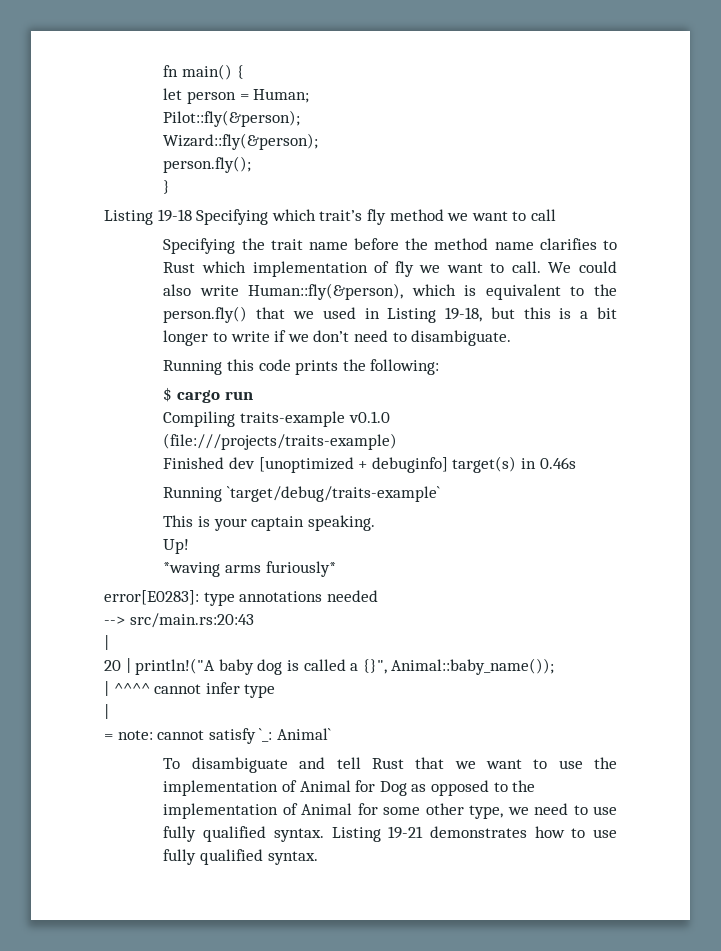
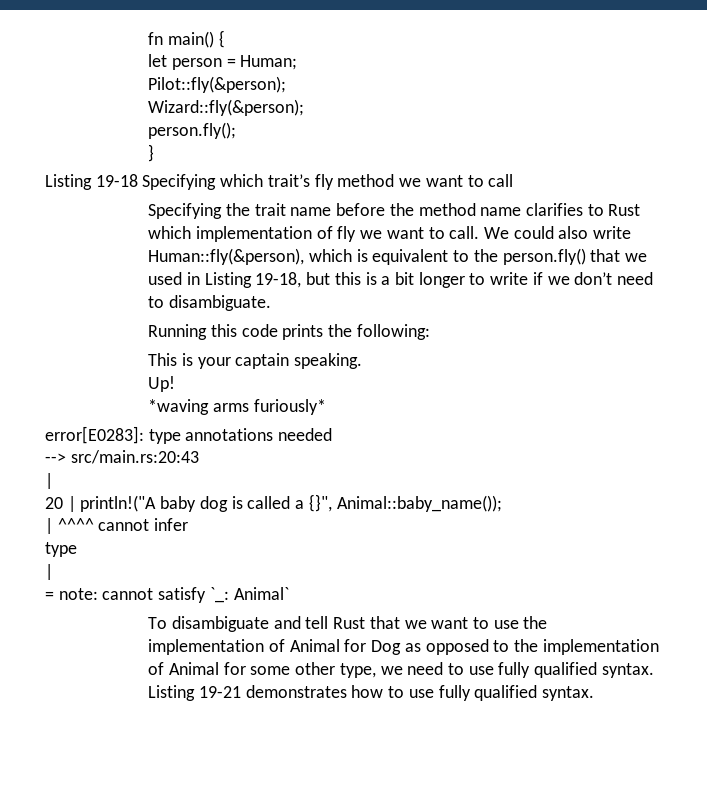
- $ cargo run
- Compiling traits-example v0.1.0 (file:///projects/traits-example)
- Finished dev [unoptimized + debuginfo] target(s) in 0.46s
- Running `target/debug/traits-example`
- | ^^^^ cannot infer type
+ | ^^^^ cannot infer
+ type

